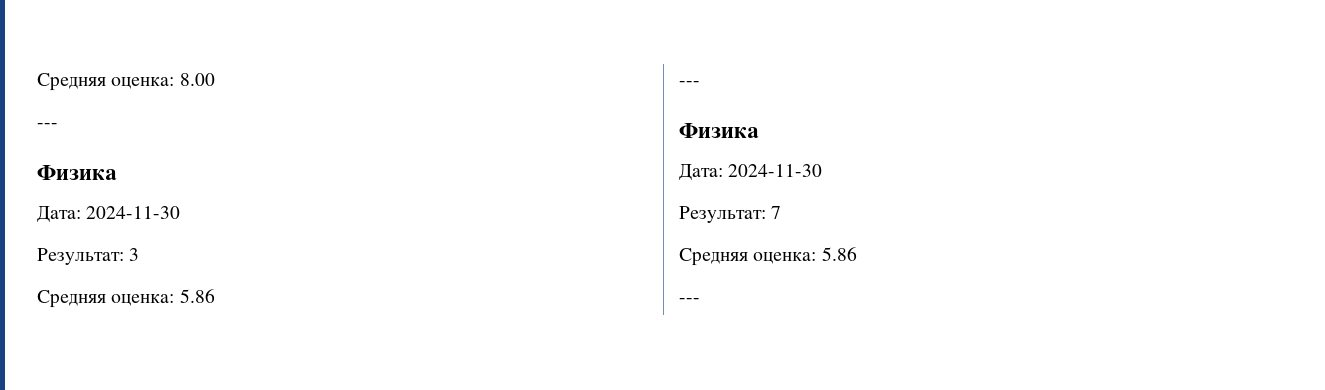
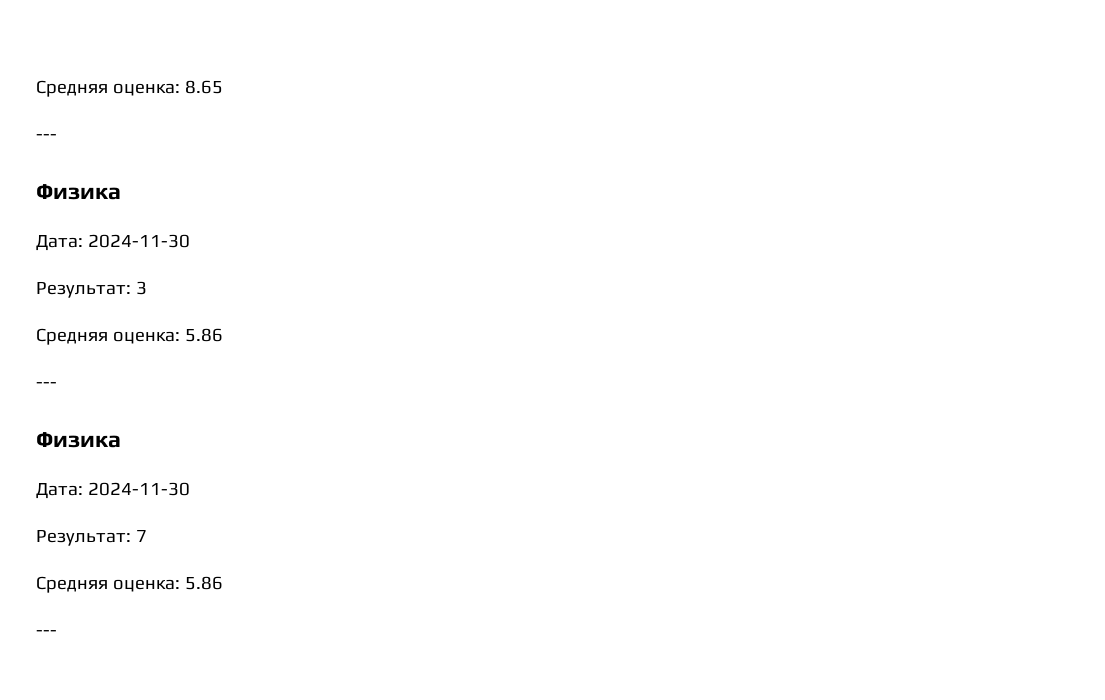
- Средняя оценка: 8.00
+ Средняя оценка: 8.65

